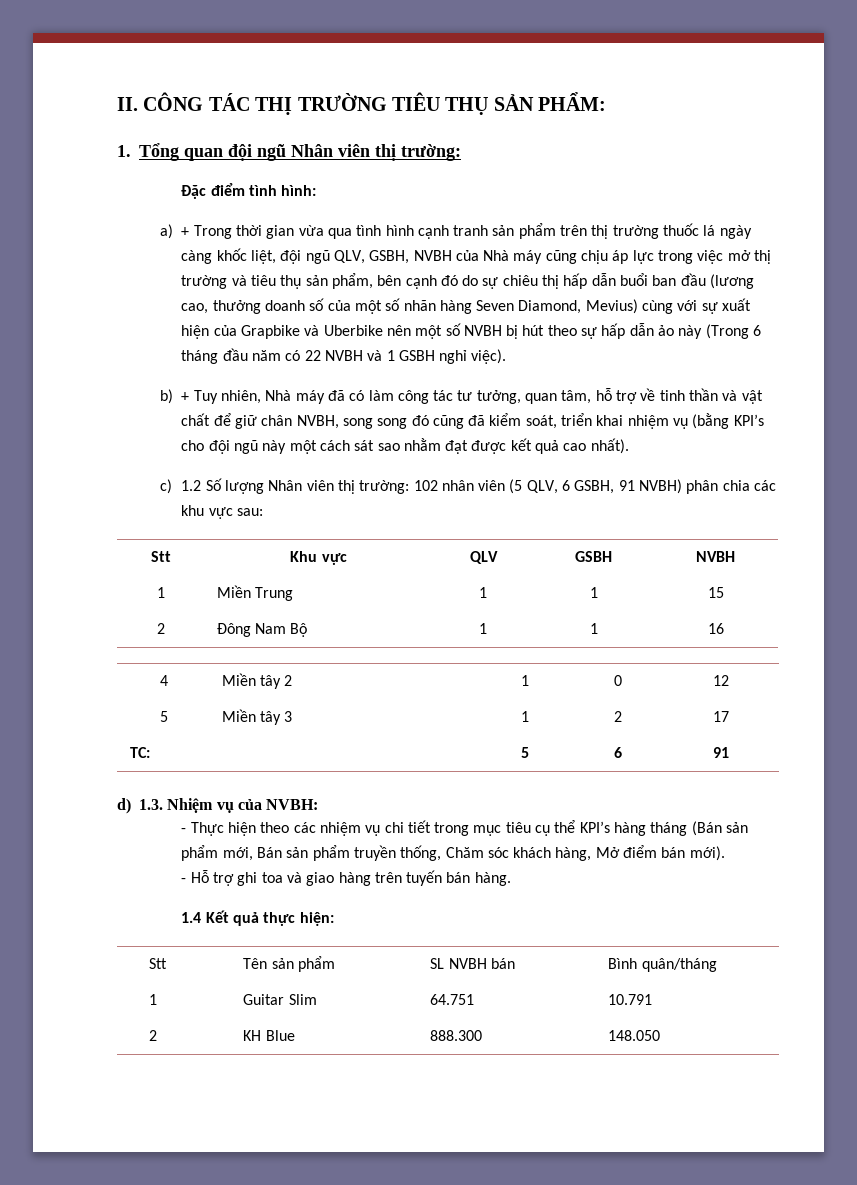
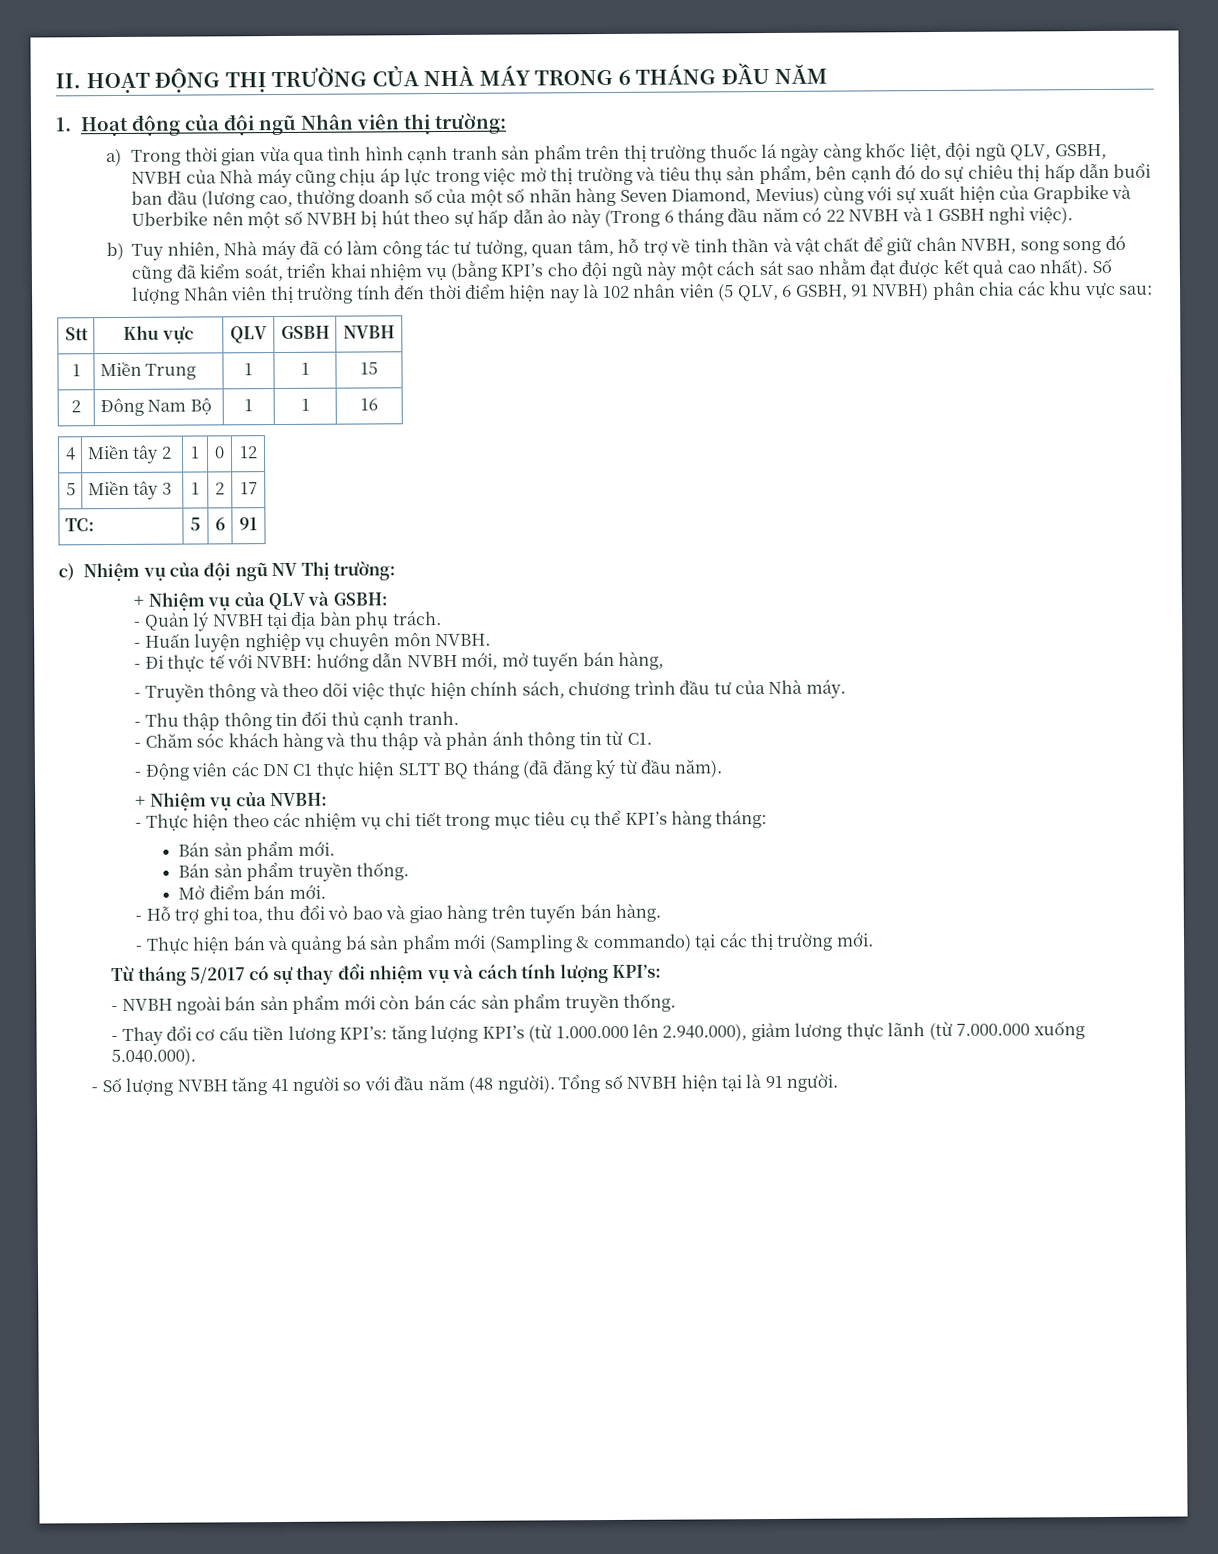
- II. CÔNG TÁC THỊ TRƯỜNG TIÊU THỤ SẢN PHẨM:
- 1. Tổng quan đội ngũ Nhân viên thị trường:
+ II. HOẠT ĐỘNG THỊ TRƯỜNG CỦA NHÀ MÁY TRONG 6 THÁNG ĐẦU NĂM
+ 1. Hoạt động của đội ngũ Nhân viên thị trường:
- Đặc điểm tình hình:
- a) + Trong thời gian vừa qua tình hình cạnh tranh sản phẩm trên thị trường thuốc lá ngày càng khốc liệt, đội ngũ QLV, GSBH, NVBH của Nhà máy cũng chịu áp lực trong việc mở thị trường và tiêu thụ sản phẩm, bên cạnh đó do sự chiêu thị hấp dẫn buổi ban đầu (lương cao, thưởng doanh số của một số nhãn hàng Seven Diamond, Mevius) cùng với sự xuất hiện của Grapbike và Uberbike nên một số NVBH bị hút theo sự hấp dẫn ảo này (Trong 6 tháng đầu năm có 22 NVBH và 1 GSBH nghỉ việc).
+ a) Trong thời gian vừa qua tình hình cạnh tranh sản phẩm trên thị trường thuốc lá ngày càng khốc liệt, đội ngũ QLV, GSBH, NVBH của Nhà máy cũng chịu áp lực trong việc mở thị trường và tiêu thụ sản phẩm, bên cạnh đó do sự chiêu thị hấp dẫn buổi ban đầu (lương cao, thưởng doanh số của một số nhãn hàng Seven Diamond, Mevius) cùng với sự xuất hiện của Grapbike và Uberbike nên một số NVBH bị hút theo sự hấp dẫn ảo này (Trong 6 tháng đầu năm có 22 NVBH và 1 GSBH nghỉ việc).
- b) + Tuy nhiên, Nhà máy đã có làm công tác tư tưởng, quan tâm, hỗ trợ về tinh thần và vật chất để giữ chân NVBH, song song đó cũng đã kiểm soát, triển khai nhiệm vụ (bằng KPI’s cho đội ngũ này một cách sát sao nhằm đạt được kết quả cao nhất).
- c) 1.2 Số lượng Nhân viên thị trường: 102 nhân viên (5 QLV, 6 GSBH, 91 NVBH) phân chia các khu vực sau:
+ b) Tuy nhiên, Nhà máy đã có làm công tác tư tưởng, quan tâm, hỗ trợ về tinh thần và vật chất để giữ chân NVBH, song song đó cũng đã kiểm soát, triển khai nhiệm vụ (bằng KPI’s cho đội ngũ này một cách sát sao nhằm đạt được kết quả cao nhất). Số lượng Nhân viên thị trường tính đến thời điểm hiện nay là 102 nhân viên (5 QLV, 6 GSBH, 91 NVBH) phân chia các khu vực sau:
- d) 1.3. Nhiệm vụ của NVBH:
+ c) Nhiệm vụ của đội ngũ NV Thị trường:
+ + Nhiệm vụ của QLV và GSBH:
+ - Quản lý NVBH tại địa bàn phụ trách.
+ - Huấn luyện nghiệp vụ chuyên môn NVBH.
+ - Đi thực tế với NVBH: hướng dẫn NVBH mới, mở tuyến bán hàng,
+ - Truyền thông và theo dõi việc thực hiện chính sách, chương trình đầu tư của Nhà máy.
+ - Thu thập thông tin đối thủ cạnh tranh.
+ - Chăm sóc khách hàng và thu thập và phản ánh thông tin từ C1.
+ - Động viên các DN C1 thực hiện SLTT BQ tháng (đã đăng ký từ đầu năm).
+ + Nhiệm vụ của NVBH:
- - Thực hiện theo các nhiệm vụ chi tiết trong mục tiêu cụ thể KPI’s hàng tháng (Bán sản phẩm mới, Bán sản phẩm truyền thống, Chăm sóc khách hàng, Mở điểm bán mới).
+ - Thực hiện theo các nhiệm vụ chi tiết trong mục tiêu cụ thể KPI’s hàng tháng:
+ Bán sản phẩm mới.
+ Bán sản phẩm truyền thống.
+ Mở điểm bán mới.
- - Hỗ trợ ghi toa và giao hàng trên tuyến bán hàng.
+ - Hỗ trợ ghi toa, thu đổi vỏ bao và giao hàng trên tuyến bán hàng.
- 1.4 Kết quả thực hiện:
- Stt | Tên sản phẩm | SL NVBH bán | Bình quân/tháng
- 1 | Guitar Slim | 64.751 | 10.791
- 2 | KH Blue | 888.300 | 148.050
+ - Thực hiện bán và quảng bá sản phẩm mới (Sampling & commando) tại các thị trường mới.
+ Từ tháng 5/2017 có sự thay đổi nhiệm vụ và cách tính lượng KPI’s:
+ - NVBH ngoài bán sản phẩm mới còn bán các sản phẩm truyền thống.
+ - Thay đổi cơ cấu tiền lương KPI’s: tăng lượng KPI’s (từ 1.000.000 lên 2.940.000), giảm lương thực lãnh (từ 7.000.000 xuống 5.040.000).
+ - Số lượng NVBH tăng 41 người so với đầu năm (48 người). Tổng số NVBH hiện tại là 91 người.

